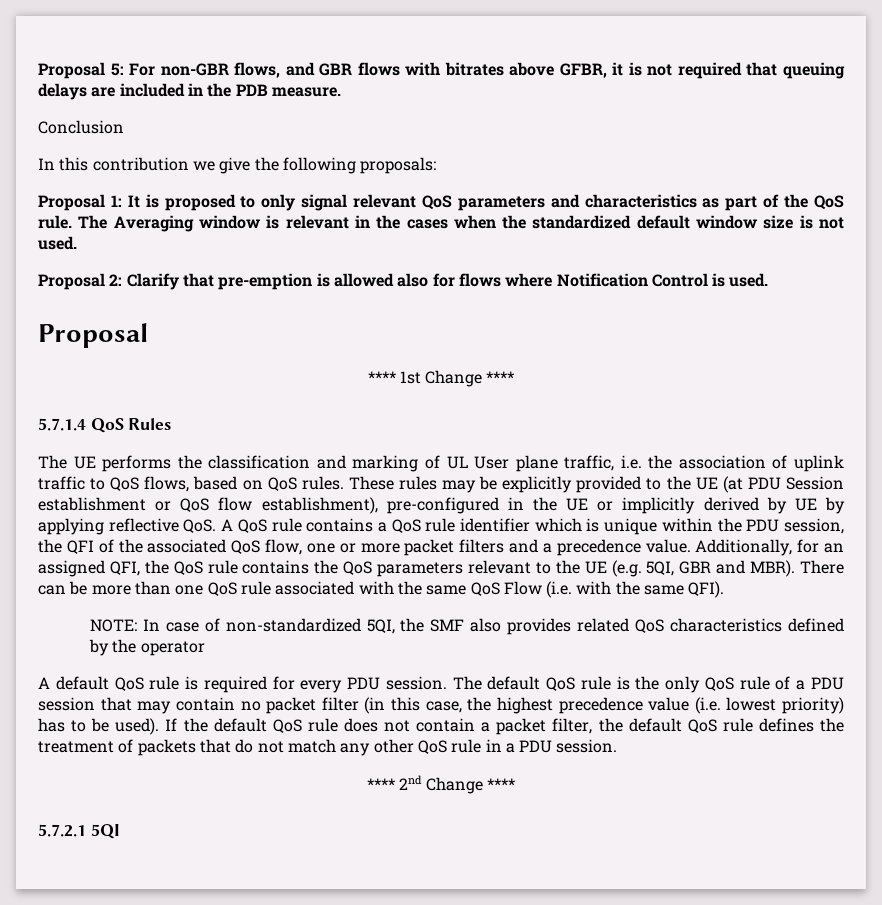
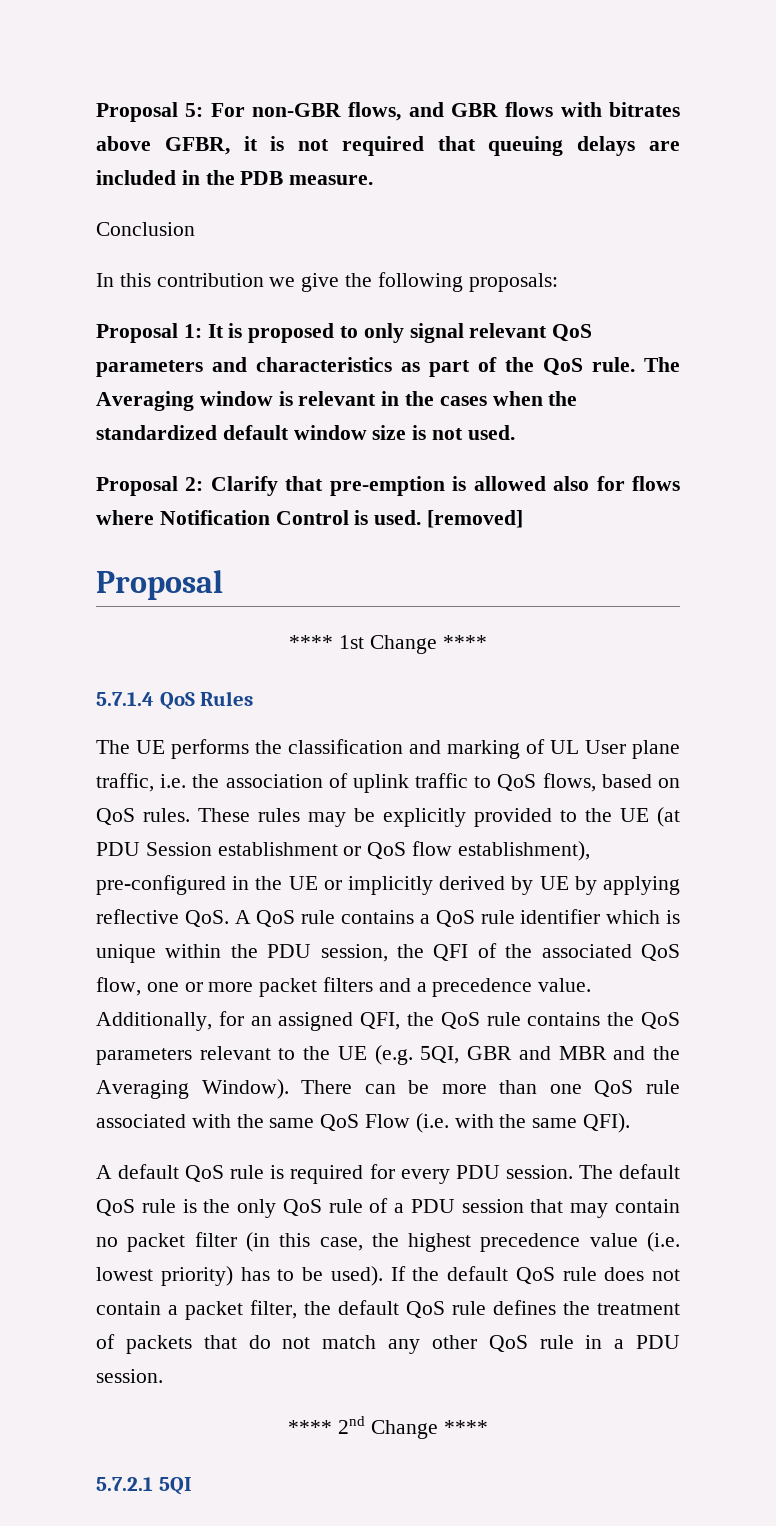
+ [removed]
- Additionally, for an assigned QFI, the QoS rule contains the QoS parameters relevant to the UE (e.g. 5QI, GBR and MBR).
+ Additionally, for an assigned QFI, the QoS rule contains the QoS parameters relevant to the UE (e.g. 5QI, GBR and MBR and the Averaging Window).
- NOTE: In case of non-standardized 5QI, the SMF also provides related QoS characteristics defined by the operator

